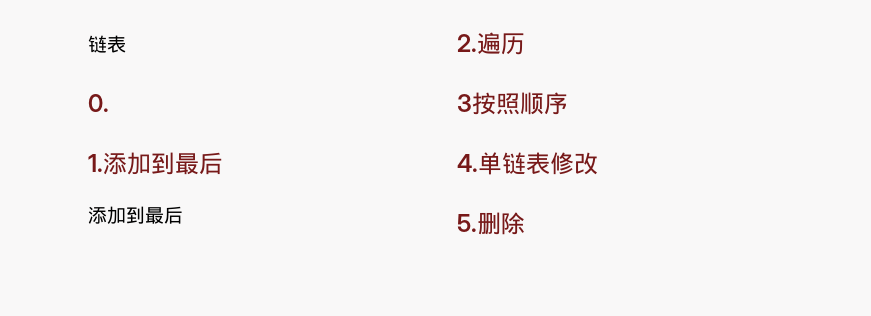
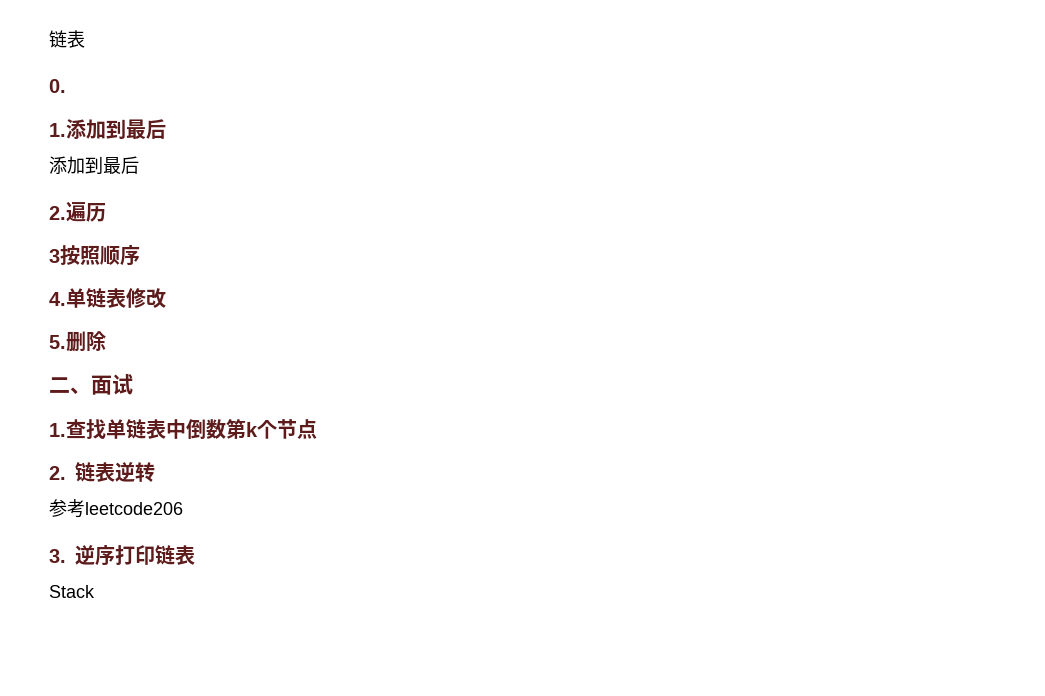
+ 二、面试
+ 1.查找单链表中倒数第k个节点
+ 2.链表逆转
+ 参考leetcode206
+ 3.逆序打印链表
+ Stack

